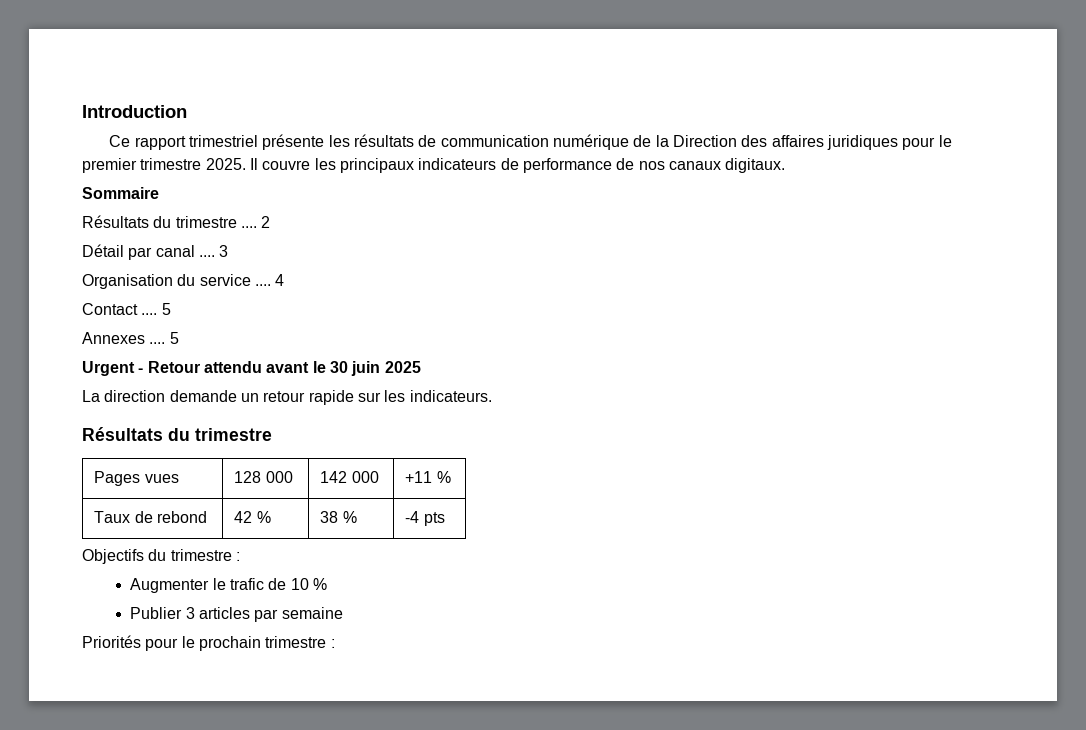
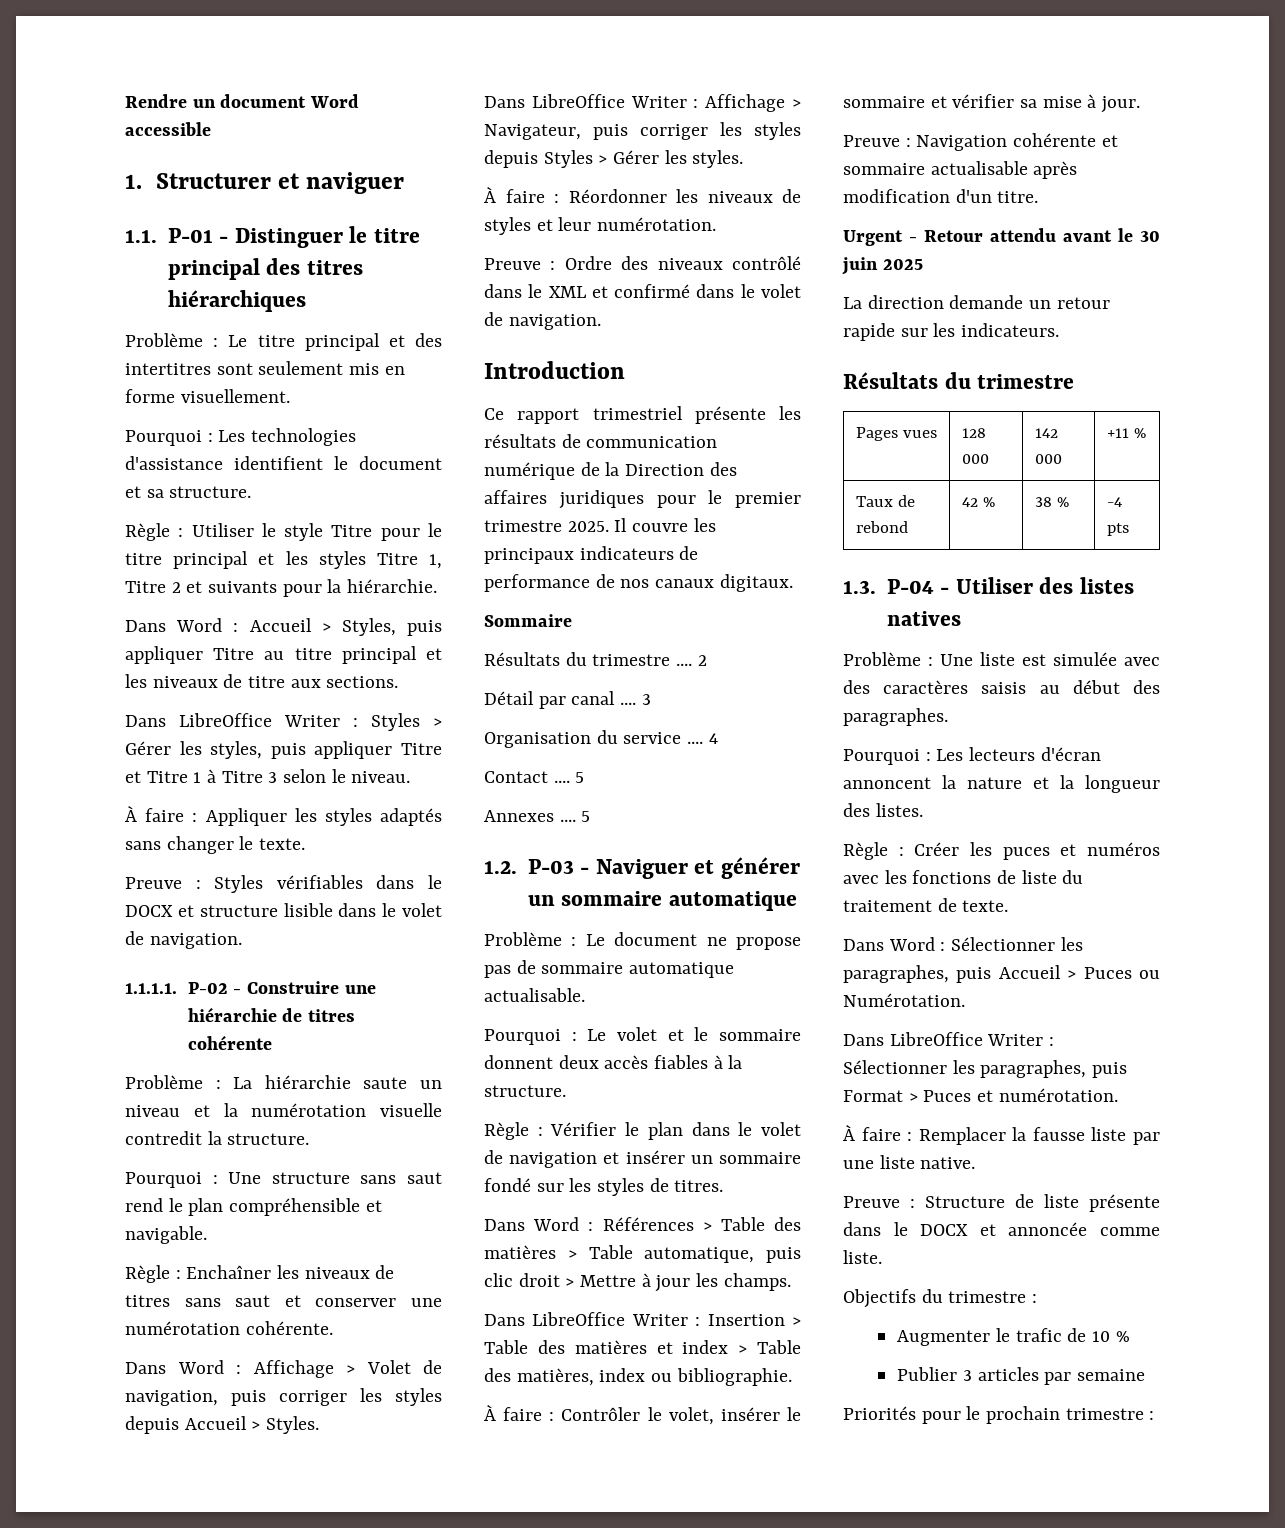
+ Rendre un document Word accessible
+ 1. Structurer et naviguer
+ 1.1. P-01 - Distinguer le titre principal des titres hiérarchiques
+ Problème : Le titre principal et des intertitres sont seulement mis en forme visuellement.
+ Pourquoi : Les technologies d'assistance identifient le document et sa structure.
+ Règle : Utiliser le style Titre pour le titre principal et les styles Titre 1, Titre 2 et suivants pour la hiérarchie.
+ Dans Word : Accueil > Styles, puis appliquer Titre au titre principal et les niveaux de titre aux sections.
+ Dans LibreOffice Writer : Styles > Gérer les styles, puis appliquer Titre et Titre 1 à Titre 3 selon le niveau.
+ À faire : Appliquer les styles adaptés sans changer le texte.
+ Preuve : Styles vérifiables dans le DOCX et structure lisible dans le volet de navigation.
+ 1.1.1.1. P-02 - Construire une hiérarchie de titres cohérente
+ Problème : La hiérarchie saute un niveau et la numérotation visuelle contredit la structure.
+ Pourquoi : Une structure sans saut rend le plan compréhensible et navigable.
+ Règle : Enchaîner les niveaux de titres sans saut et conserver une numérotation cohérente.
+ Dans Word : Affichage > Volet de navigation, puis corriger les styles depuis Accueil > Styles.
+ Dans LibreOffice Writer : Affichage > Navigateur, puis corriger les styles depuis Styles > Gérer les styles.
+ À faire : Réordonner les niveaux de styles et leur numérotation.
+ Preuve : Ordre des niveaux contrôlé dans le XML et confirmé dans le volet de navigation.
+ 1.2. P-03 - Naviguer et générer un sommaire automatique
+ Problème : Le document ne propose pas de sommaire automatique actualisable.
+ Pourquoi : Le volet et le sommaire donnent deux accès fiables à la structure.
+ Règle : Vérifier le plan dans le volet de navigation et insérer un sommaire fondé sur les styles de titres.
+ Dans Word : Références > Table des matières > Table automatique, puis clic droit > Mettre à jour les champs.
+ Dans LibreOffice Writer : Insertion > Table des matières et index > Table des matières, index ou bibliographie.
+ À faire : Contrôler le volet, insérer le sommaire et vérifier sa mise à jour.
+ Preuve : Navigation cohérente et sommaire actualisable après modification d'un titre.
+ 1.3. P-04 - Utiliser des listes natives
+ Problème : Une liste est simulée avec des caractères saisis au début des paragraphes.
+ Pourquoi : Les lecteurs d'écran annoncent la nature et la longueur des listes.
+ Règle : Créer les puces et numéros avec les fonctions de liste du traitement de texte.
+ Dans Word : Sélectionner les paragraphes, puis Accueil > Puces ou Numérotation.
+ Dans LibreOffice Writer : Sélectionner les paragraphes, puis Format > Puces et numérotation.
+ À faire : Remplacer la fausse liste par une liste native.
+ Preuve : Structure de liste présente dans le DOCX et annoncée comme liste.

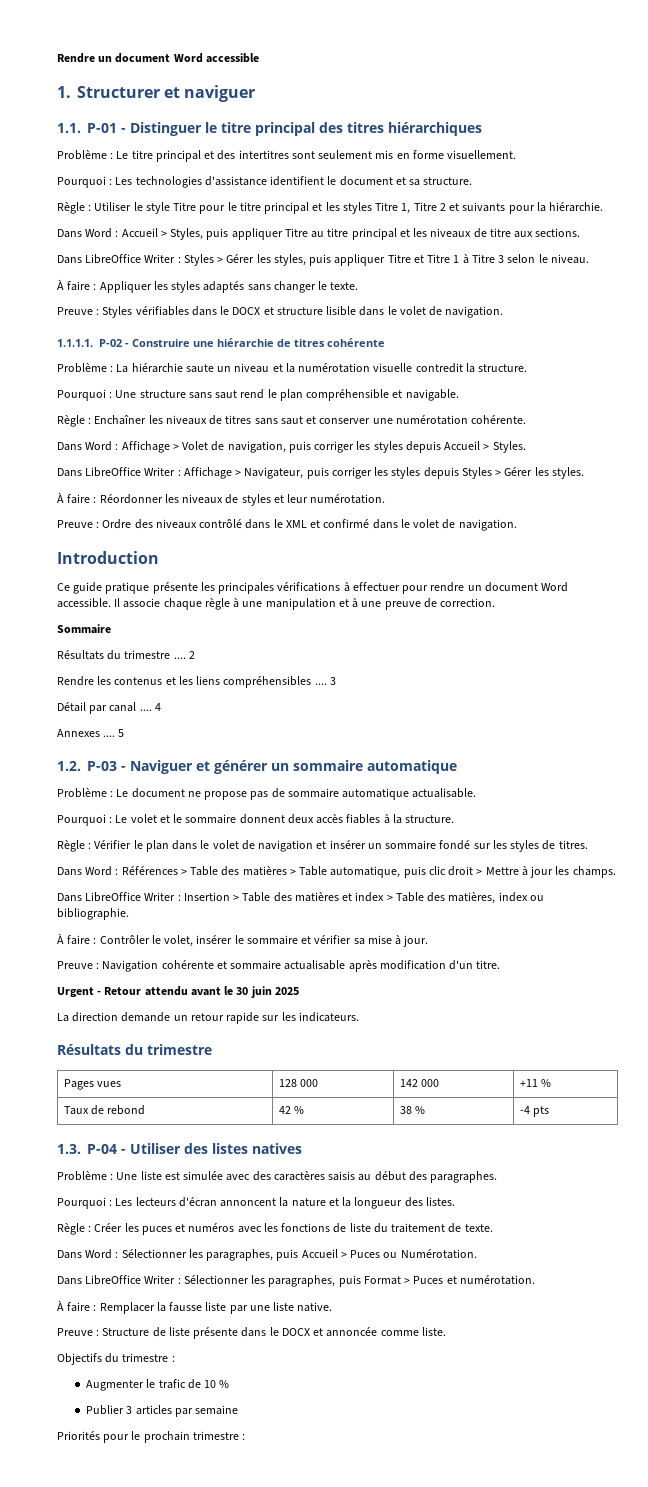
- Ce rapport trimestriel présente les résultats de communication numérique de la Direction des affaires juridiques pour le premier trimestre 2025. Il couvre les principaux indicateurs de performance de nos canaux digitaux.
+ Ce guide pratique présente les principales vérifications à effectuer pour rendre un document Word accessible. Il associe chaque règle à une manipulation et à une preuve de correction.
- Détail par canal .... 3
- Organisation du service .... 4
- Contact .... 5
+ Rendre les contenus et les liens compréhensibles .... 3
+ Détail par canal .... 4

